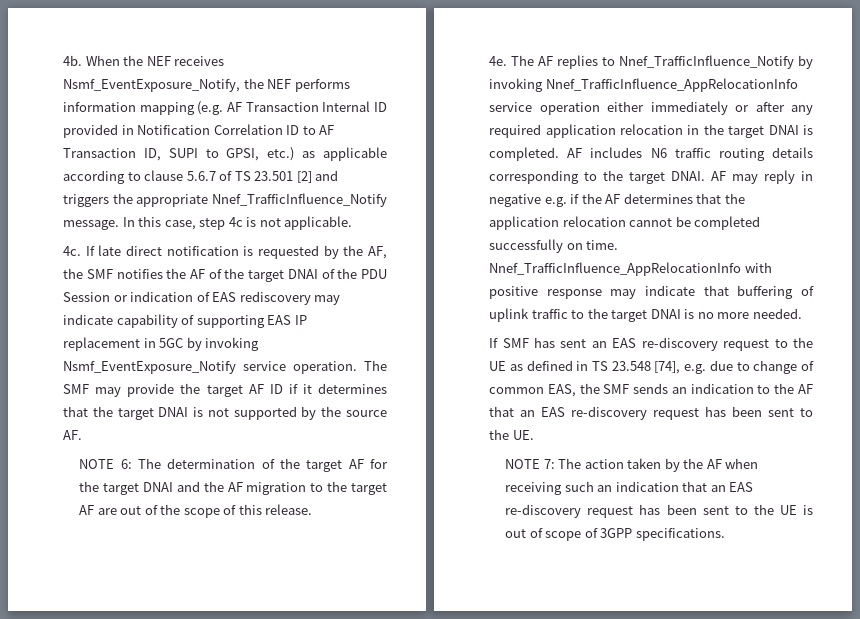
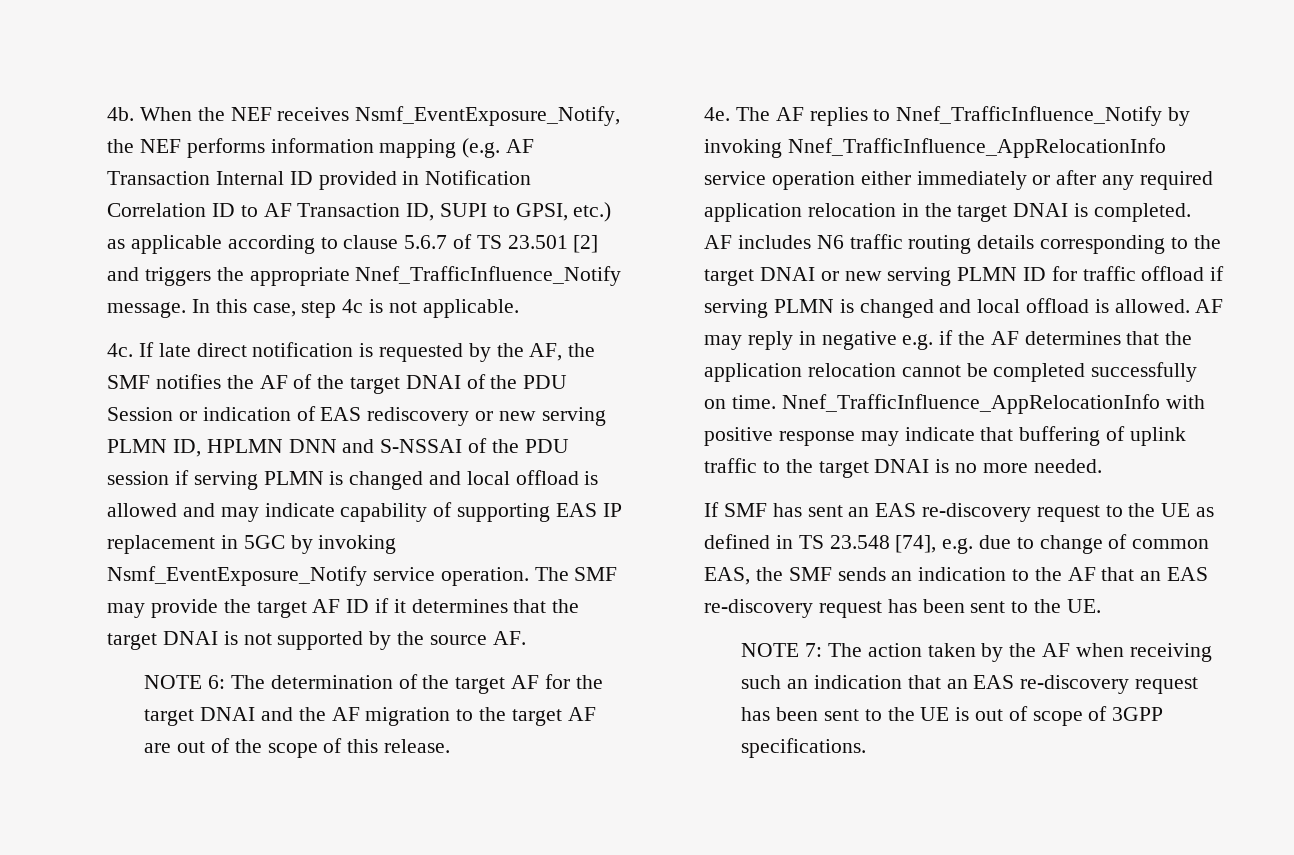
- If late direct notification is requested by the AF, the SMF notifies the AF of the target DNAI of the PDU Session or indication of EAS rediscovery may indicate capability of supporting EAS IP replacement in 5GC by invoking Nsmf_EventExposure_Notify service operation.
+ If late direct notification is requested by the AF, the SMF notifies the AF of the target DNAI of the PDU Session or indication of EAS rediscovery or new serving PLMN ID, HPLMN DNN and S-NSSAI of the PDU session if serving PLMN is changed and local offload is allowed and may indicate capability of supporting EAS IP replacement in 5GC by invoking Nsmf_EventExposure_Notify service operation.
- AF includes N6 traffic routing details corresponding to the target DNAI.
+ AF includes N6 traffic routing details corresponding to the target DNAI or new serving PLMN ID for traffic offload if serving PLMN is changed and local offload is allowed.

